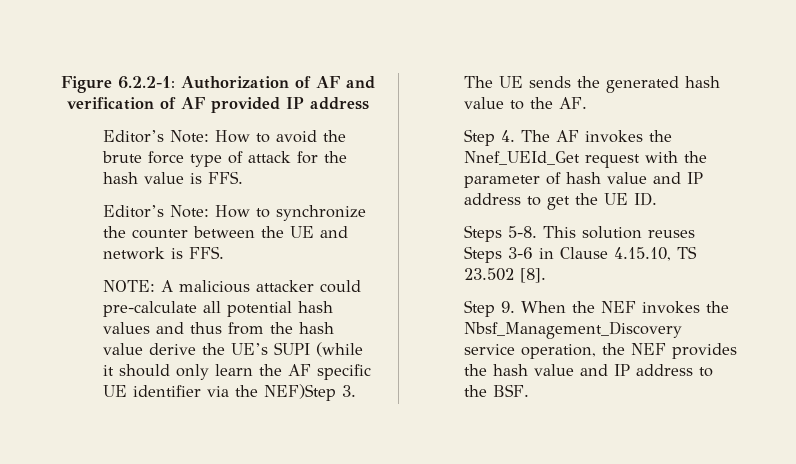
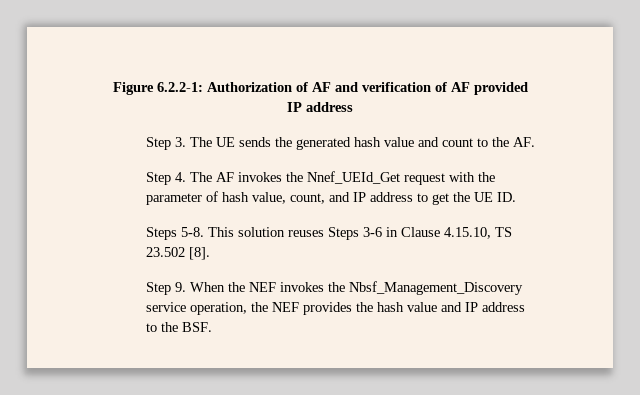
- Editor’s Note: How to avoid the brute force type of attack for the hash value is FFS.
- Editor’s Note: How to synchronize the counter between the UE and network is FFS.
- NOTE: A malicious attacker could pre-calculate all potential hash values and thus from the hash value derive the UE’s SUPI (while it should only learn the AF specific UE identifier via the NEF)Step 3. The UE sends the generated hash value to the AF.
+ Step 3. The UE sends the generated hash value and count to the AF.
- Step 4. The AF invokes the Nnef_UEId_Get request with the parameter of hash value and IP address to get the UE ID.
+ Step 4. The AF invokes the Nnef_UEId_Get request with the parameter of hash value, count, and IP address to get the UE ID.

